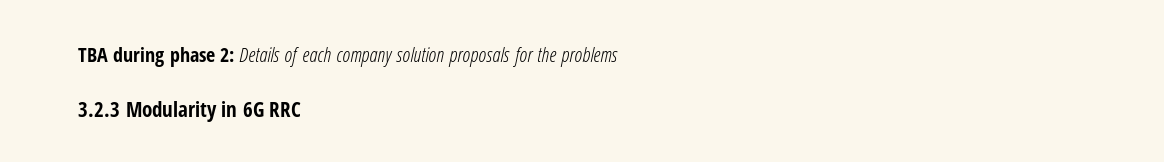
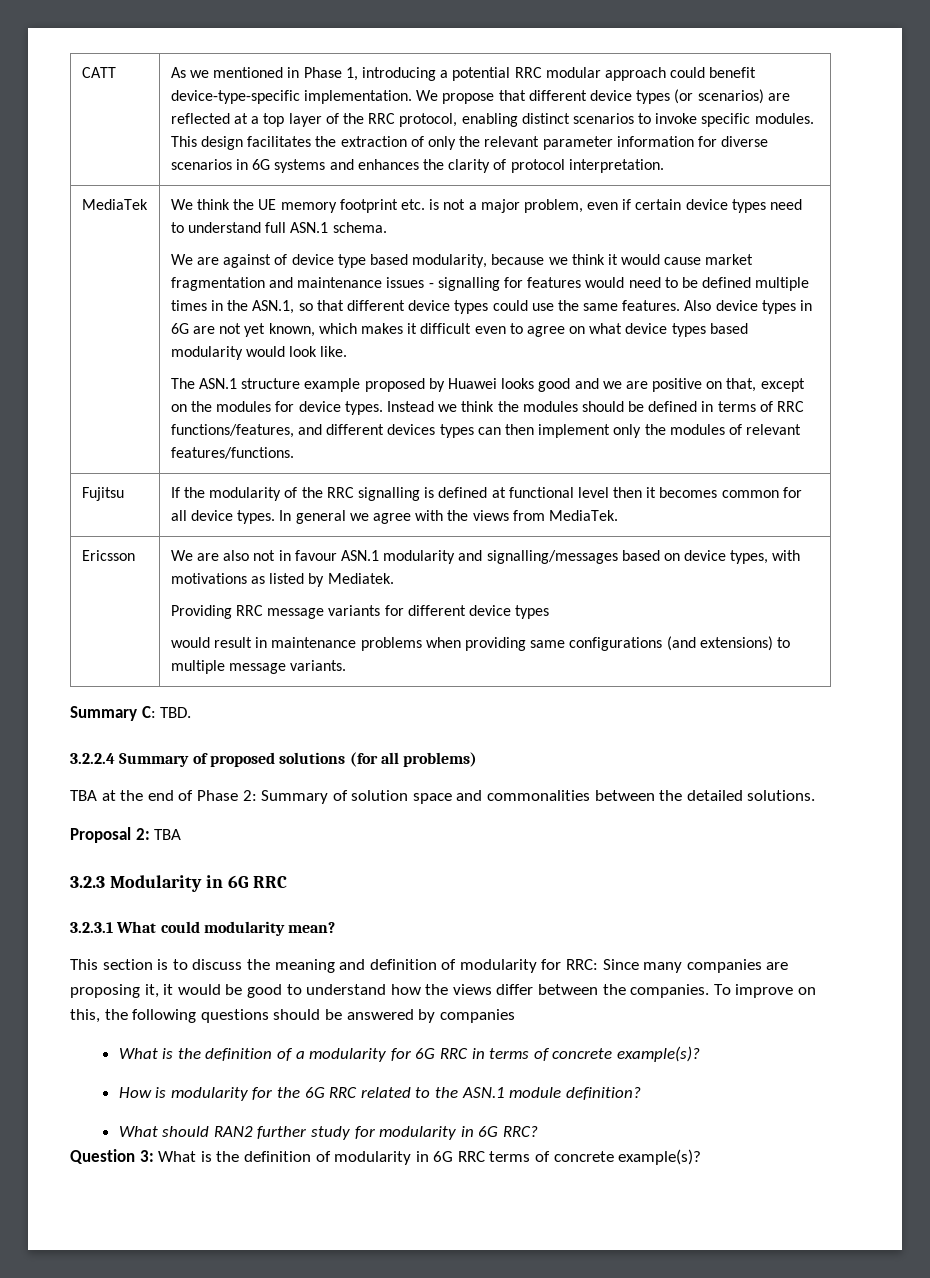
- TBA during phase 2: Details of each company solution proposals for the problems
+ CATT | As we mentioned in Phase 1, introducing a potential RRC modular approach could benefit device-type-specific implementation. We propose that different device types (or scenarios) are reflected at a top layer of the RRC protocol, enabling distinct scenarios to invoke specific modules. This design facilitates the extraction of only the relevant parameter information for diverse scenarios in 6G systems and enhances the clarity of protocol interpretation.
+ MediaTek | We think the UE memory footprint etc. is not a major problem, even if certain device types need to understand full ASN.1 schema.
+ We are against of device type based modularity, because we think it would cause market fragmentation and maintenance issues - signalling for features would need to be defined multiple times in the ASN.1, so that different device types could use the same features. Also device types in 6G are not yet known, which makes it difficult even to agree on what device types based modularity would look like.
+ The ASN.1 structure example proposed by Huawei looks good and we are positive on that, except on the modules for device types. Instead we think the modules should be defined in terms of RRC functions/features, and different devices types can then implement only the modules of relevant features/functions.
+ Fujitsu | If the modularity of the RRC signalling is defined at functional level then it becomes common for all device types. In general we agree with the views from MediaTek.
+ Ericsson | We are also not in favour ASN.1 modularity and signalling/messages based on device types, with motivations as listed by Mediatek.
+ Providing RRC message variants for different device types
+ would result in maintenance problems when providing same configurations (and extensions) to multiple message variants.
+ Summary C: TBD.
+ 3.2.2.4 Summary of proposed solutions (for all problems)
+ TBA at the end of Phase 2: Summary of solution space and commonalities between the detailed solutions.
+ Proposal 2: TBA
+ 3.2.3.1 What could modularity mean?
+ This section is to discuss the meaning and definition of modularity for RRC: Since many companies are proposing it, it would be good to understand how the views differ between the companies. To improve on this, the following questions should be answered by companies
+ What is the definition of a modularity for 6G RRC in terms of concrete example(s)?
+ How is modularity for the 6G RRC related to the ASN.1 module definition?
+ What should RAN2 further study for modularity in 6G RRC?
+ Question 3: What is the definition of modularity in 6G RRC terms of concrete example(s)?

